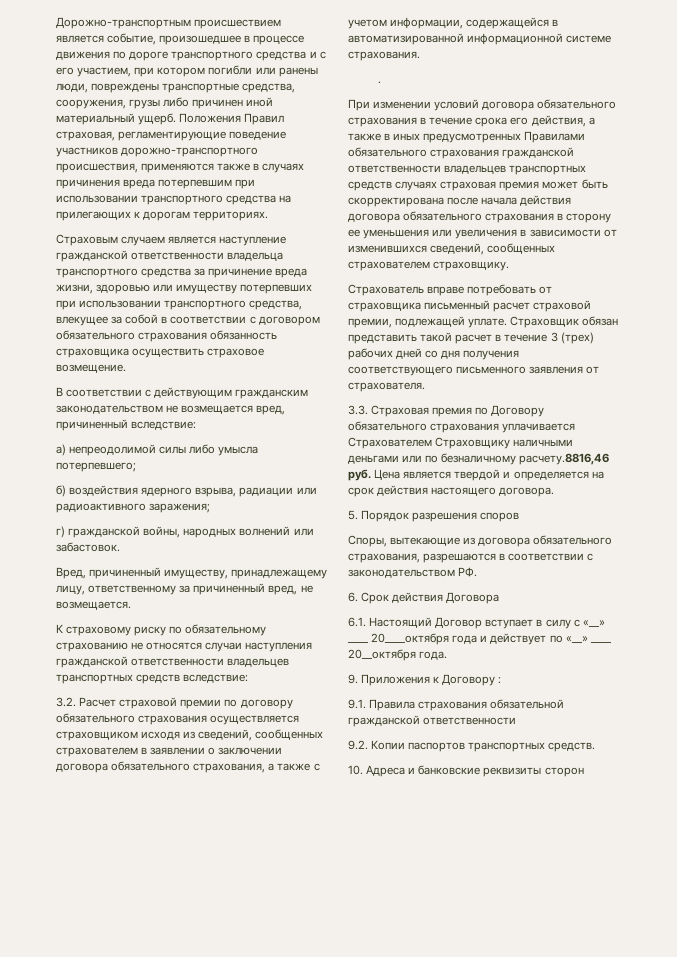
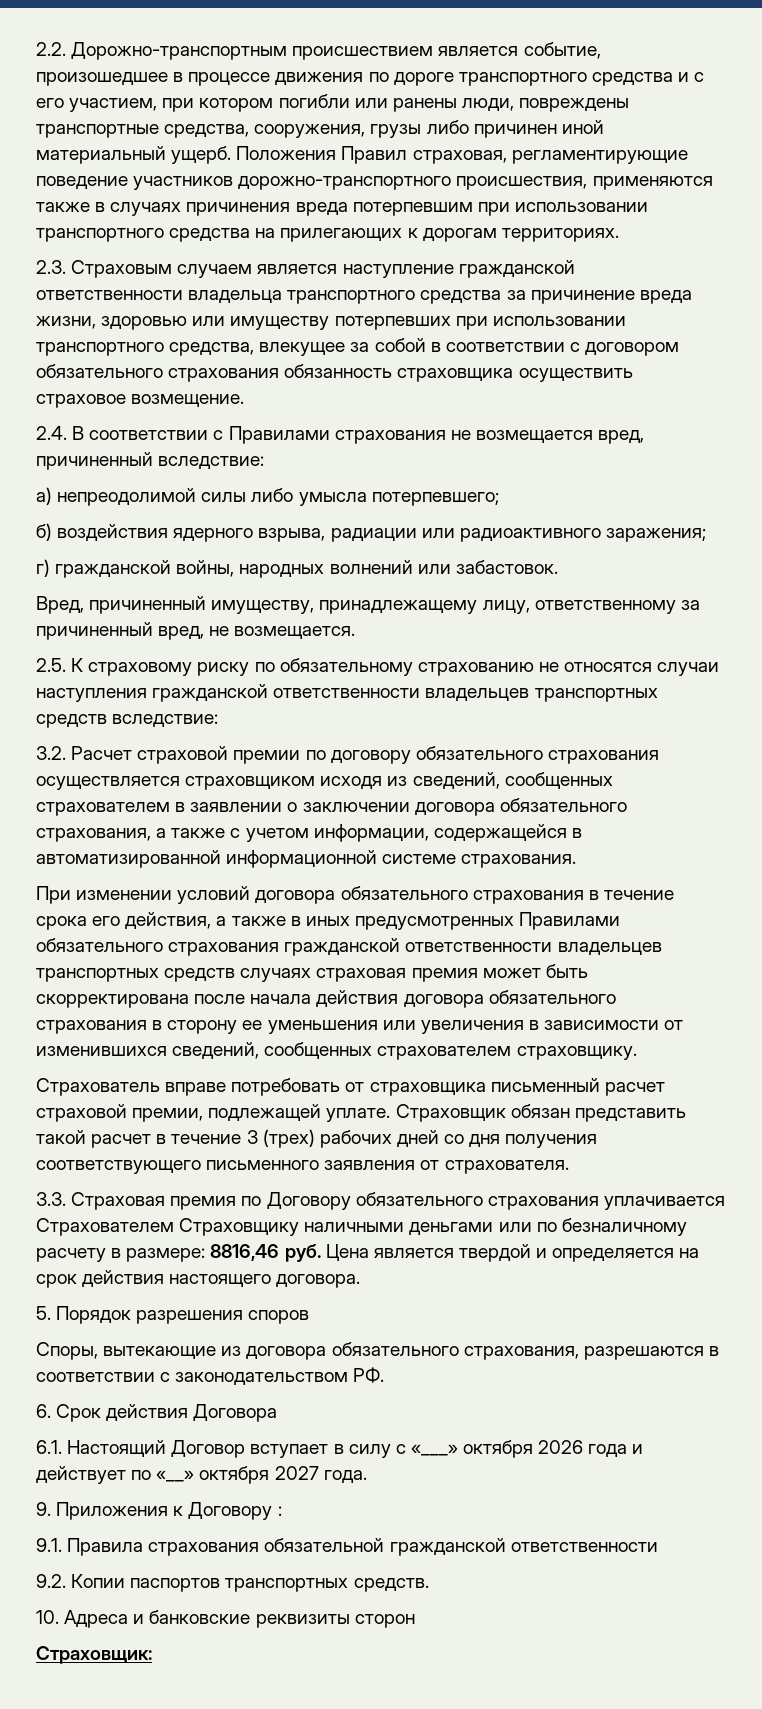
- Дорожно-транспортным происшествием является событие, произошедшее в процессе движения по дороге транспортного средства и с его участием, при котором погибли или ранены люди, повреждены транспортные средства, сооружения, грузы либо причинен иной материальный ущерб.
+ 2.2. Дорожно-транспортным происшествием является событие, произошедшее в процессе движения по дороге транспортного средства и с его участием, при котором погибли или ранены люди, повреждены транспортные средства, сооружения, грузы либо причинен иной материальный ущерб.
- Страховым случаем является наступление гражданской ответственности владельца транспортного средства за причинение вреда жизни, здоровью или имуществу потерпевших при использовании транспортного средства, влекущее за собой в соответствии с договором обязательного страхования обязанность страховщика осуществить страховое возмещение.
+ 2.3. Страховым случаем является наступление гражданской ответственности владельца транспортного средства за причинение вреда жизни, здоровью или имуществу потерпевших при использовании транспортного средства, влекущее за собой в соответствии с договором обязательного страхования обязанность страховщика осуществить страховое возмещение.
- В соответствии с действующим гражданским законодательством не возмещается вред, причиненный вследствие:
+ 2.4. В соответствии с Правилами страхования не возмещается вред, причиненный вследствие:
- К страховому риску по обязательному страхованию не относятся случаи наступления гражданской ответственности владельцев транспортных средств вследствие:
+ 2.5. К страховому риску по обязательному страхованию не относятся случаи наступления гражданской ответственности владельцев транспортных средств вследствие:
- .
- 3.3. Страховая премия по Договору обязательного страхования уплачивается Страхователем Страховщику наличными деньгами или по безналичному расчету.8816,46 руб. Цена является твердой и определяется на срок действия настоящего договора.
+ 3.3. Страховая премия по Договору обязательного страхования уплачивается Страхователем Страховщику наличными деньгами или по безналичному расчету в размере: 8816,46 руб. Цена является твердой и определяется на срок действия настоящего договора.
- 6.1. Настоящий Договор вступает в силу с «__» ____ 20____октября года и действует по «__» ____ 20__октября года.
+ 6.1. Настоящий Договор вступает в силу с «___» октября 2026 года и действует по «__» октября 2027 года.
+ Страховщик:

